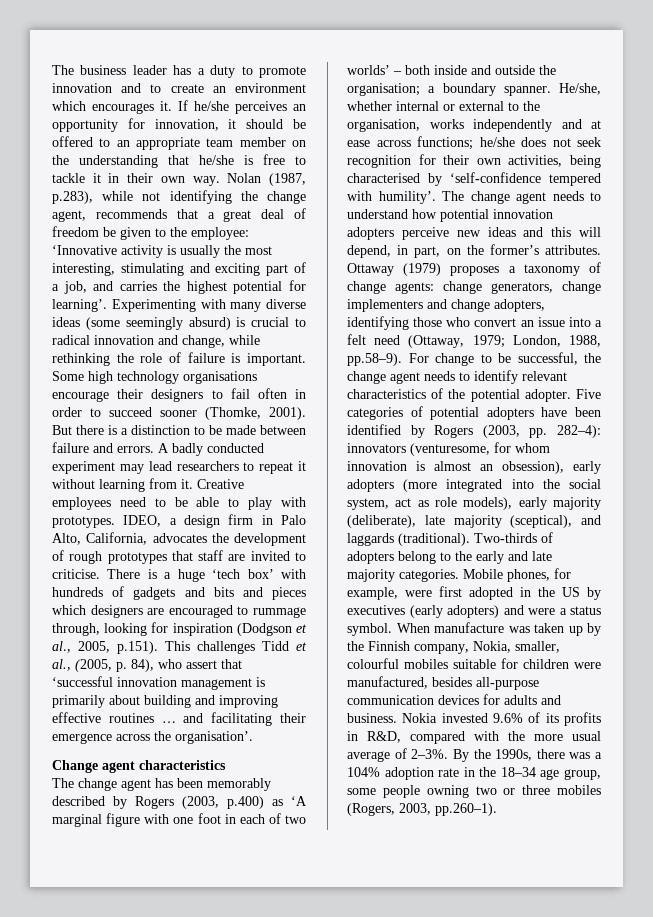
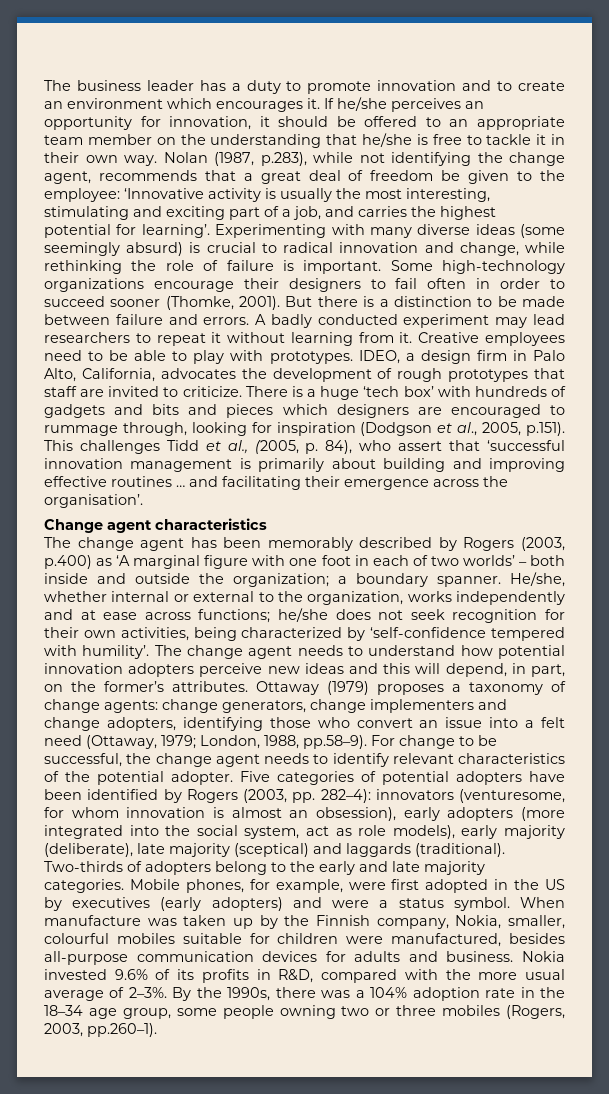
- Some high technology organisations encourage their designers to fail often in order to succeed sooner (Thomke, 2001).
+ Some high-technology organizations encourage their designers to fail often in order to succeed sooner (Thomke, 2001).
- IDEO, a design firm in Palo Alto, California, advocates the development of rough prototypes that staff are invited to criticise.
+ IDEO, a design firm in Palo Alto, California, advocates the development of rough prototypes that staff are invited to criticize.
- The change agent has been memorably described by Rogers (2003, p.400) as ‘A marginal figure with one foot in each of two worlds’ – both inside and outside the organisation; a boundary spanner.
+ The change agent has been memorably described by Rogers (2003, p.400) as ‘A marginal figure with one foot in each of two worlds’ – both inside and outside the organization; a boundary spanner.
- He/she, whether internal or external to the organisation, works independently and at ease across functions; he/she does not seek recognition for their own activities, being characterised by ‘self-confidence tempered with humility’.
+ He/she, whether internal or external to the organization, works independently and at ease across functions; he/she does not seek recognition for their own activities, being characterized by ‘self-confidence tempered with humility’.
- Five categories of potential adopters have been identified by Rogers (2003, pp. 282–4): innovators (venturesome, for whom innovation is almost an obsession), early adopters (more integrated into the social system, act as role models), early majority (deliberate), late majority (sceptical), and laggards (traditional).
+ Five categories of potential adopters have been identified by Rogers (2003, pp. 282–4): innovators (venturesome, for whom innovation is almost an obsession), early adopters (more integrated into the social system, act as role models), early majority (deliberate), late majority (sceptical) and laggards (traditional).

